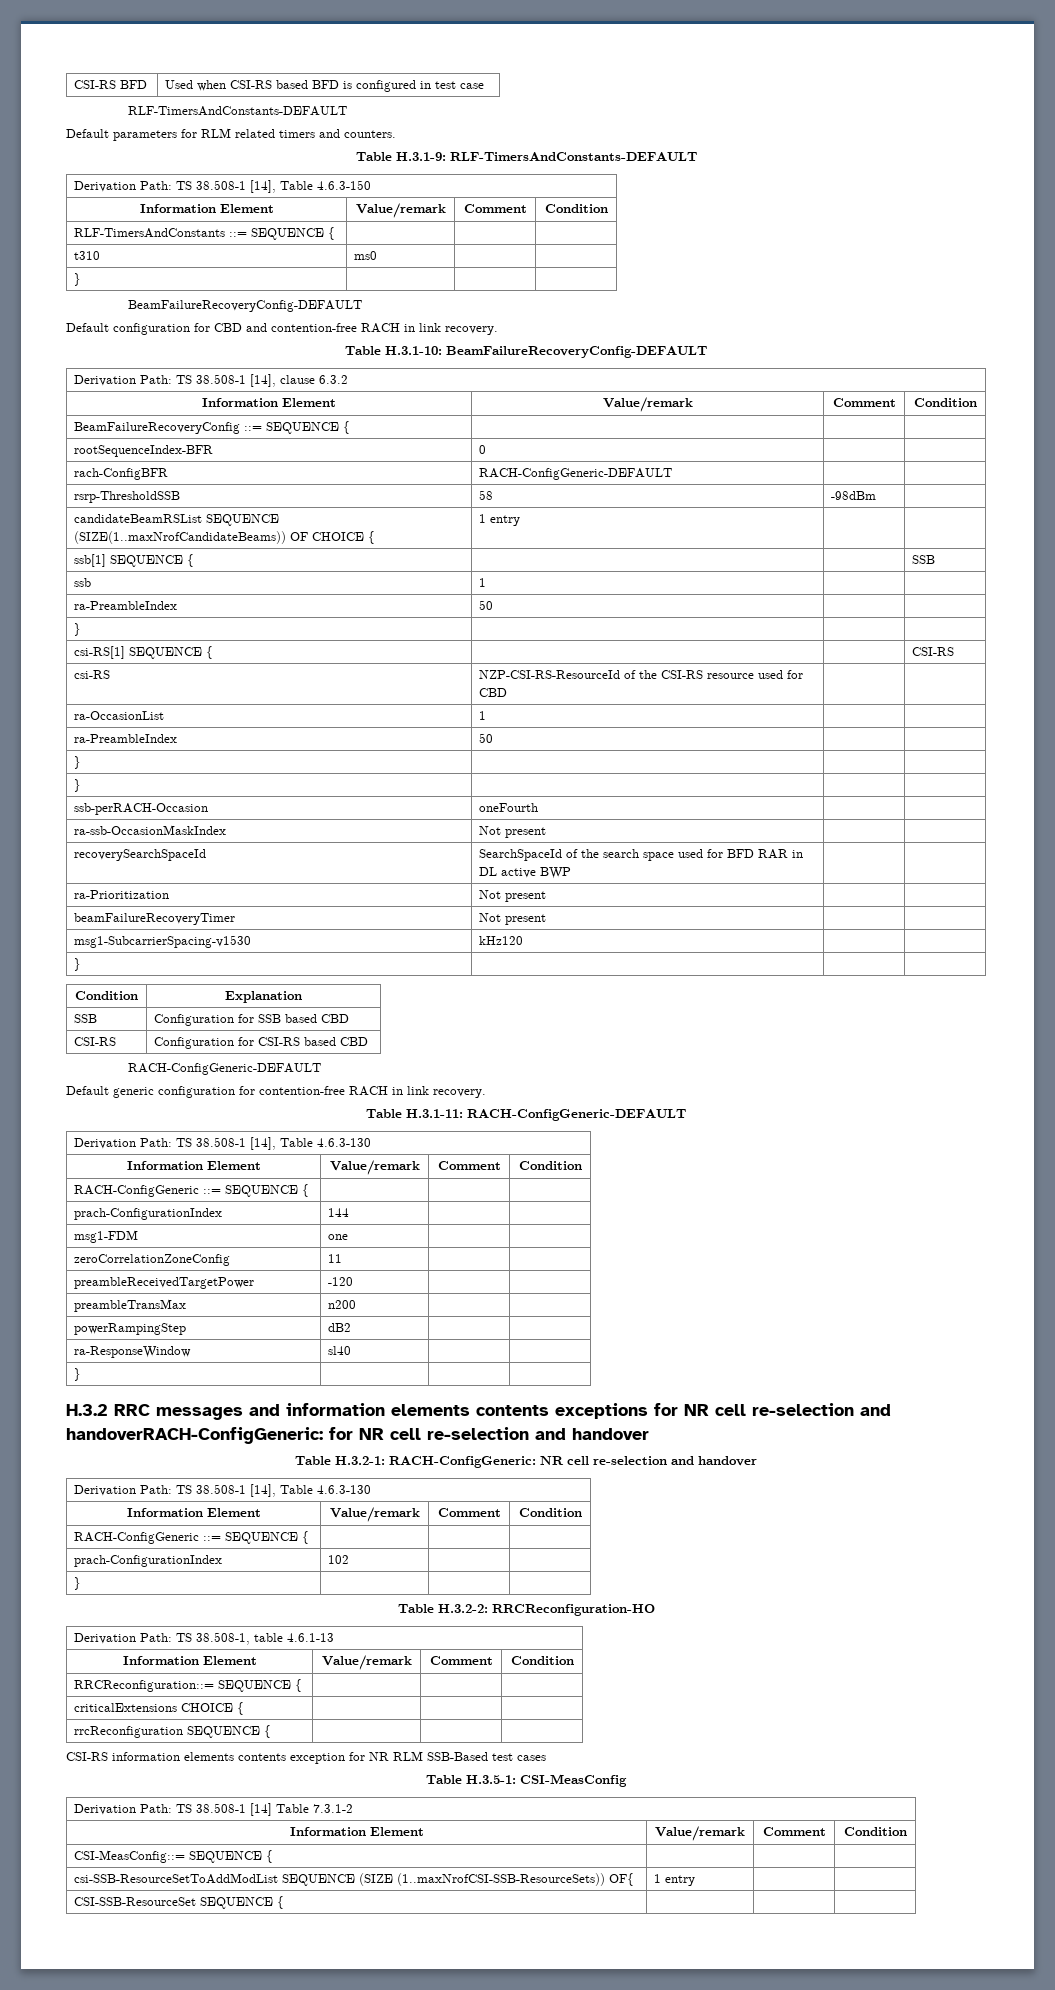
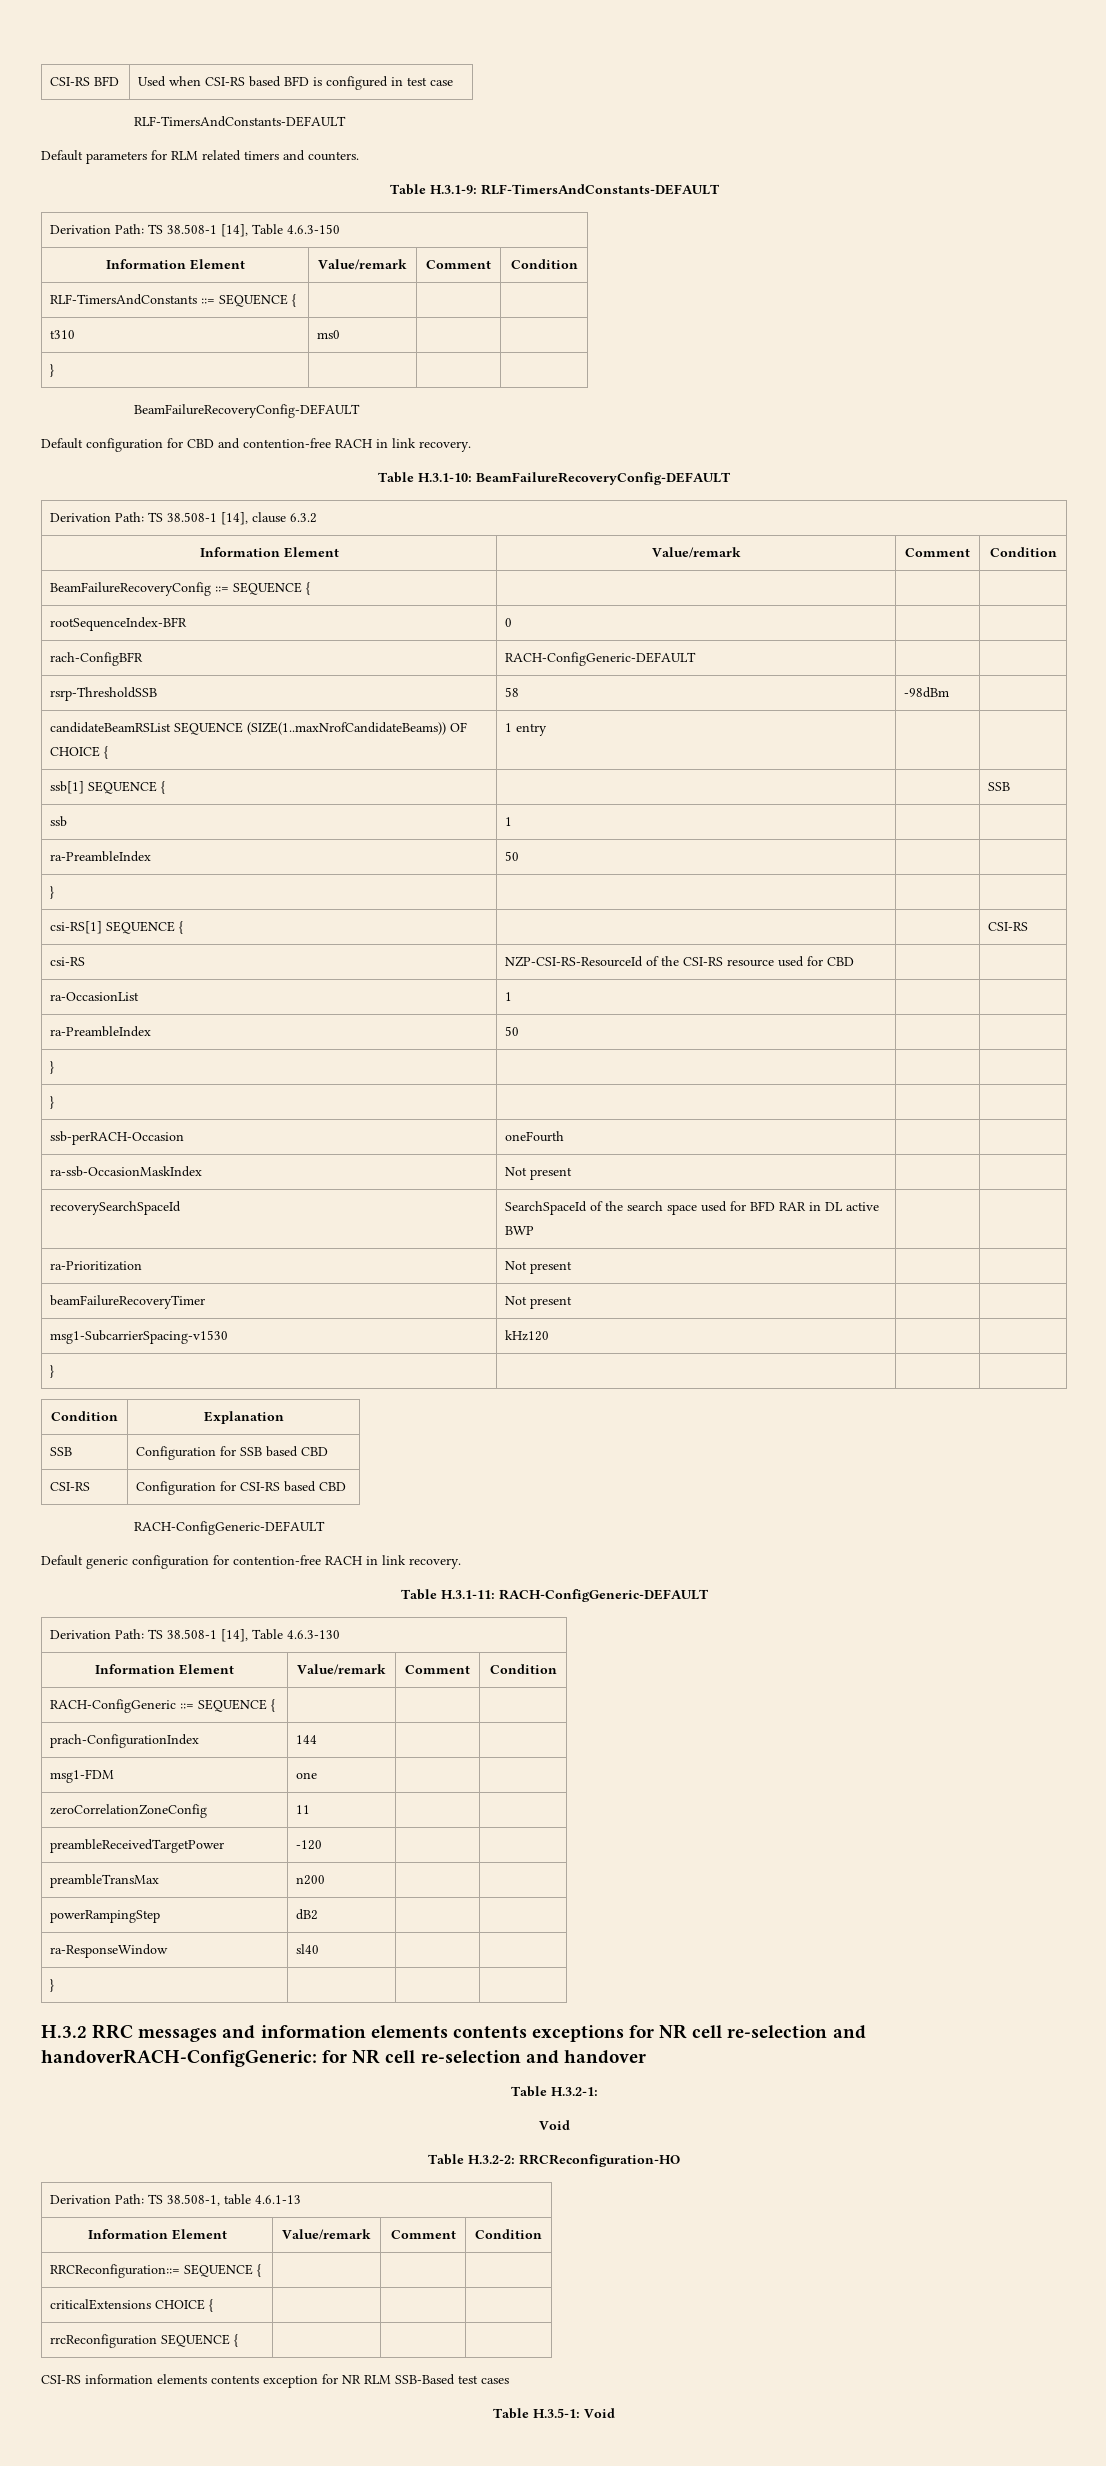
- Table H.3.2-1: RACH-ConfigGeneric: NR cell re-selection and handover
- Derivation Path: TS 38.508-1 [14], Table 4.6.3-130
- Information Element | Value/remark | Comment | Condition
- RACH-ConfigGeneric ::= SEQUENCE { | | |
- prach-ConfigurationIndex | 102 | |
- } | | |
+ Table H.3.2-1:
+ Void
- Table H.3.5-1: CSI-MeasConfig
- Derivation Path: TS 38.508-1 [14] Table 7.3.1-2
- Information Element | Value/remark | Comment | Condition
- CSI-MeasConfig::= SEQUENCE { | | |
- csi-SSB-ResourceSetToAddModList SEQUENCE (SIZE (1..maxNrofCSI-SSB-ResourceSets)) OF{ | 1 entry | |
- CSI-SSB-ResourceSet SEQUENCE { | | |
+ Table H.3.5-1: Void

